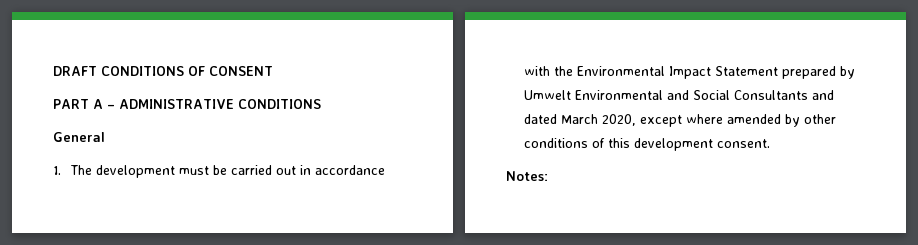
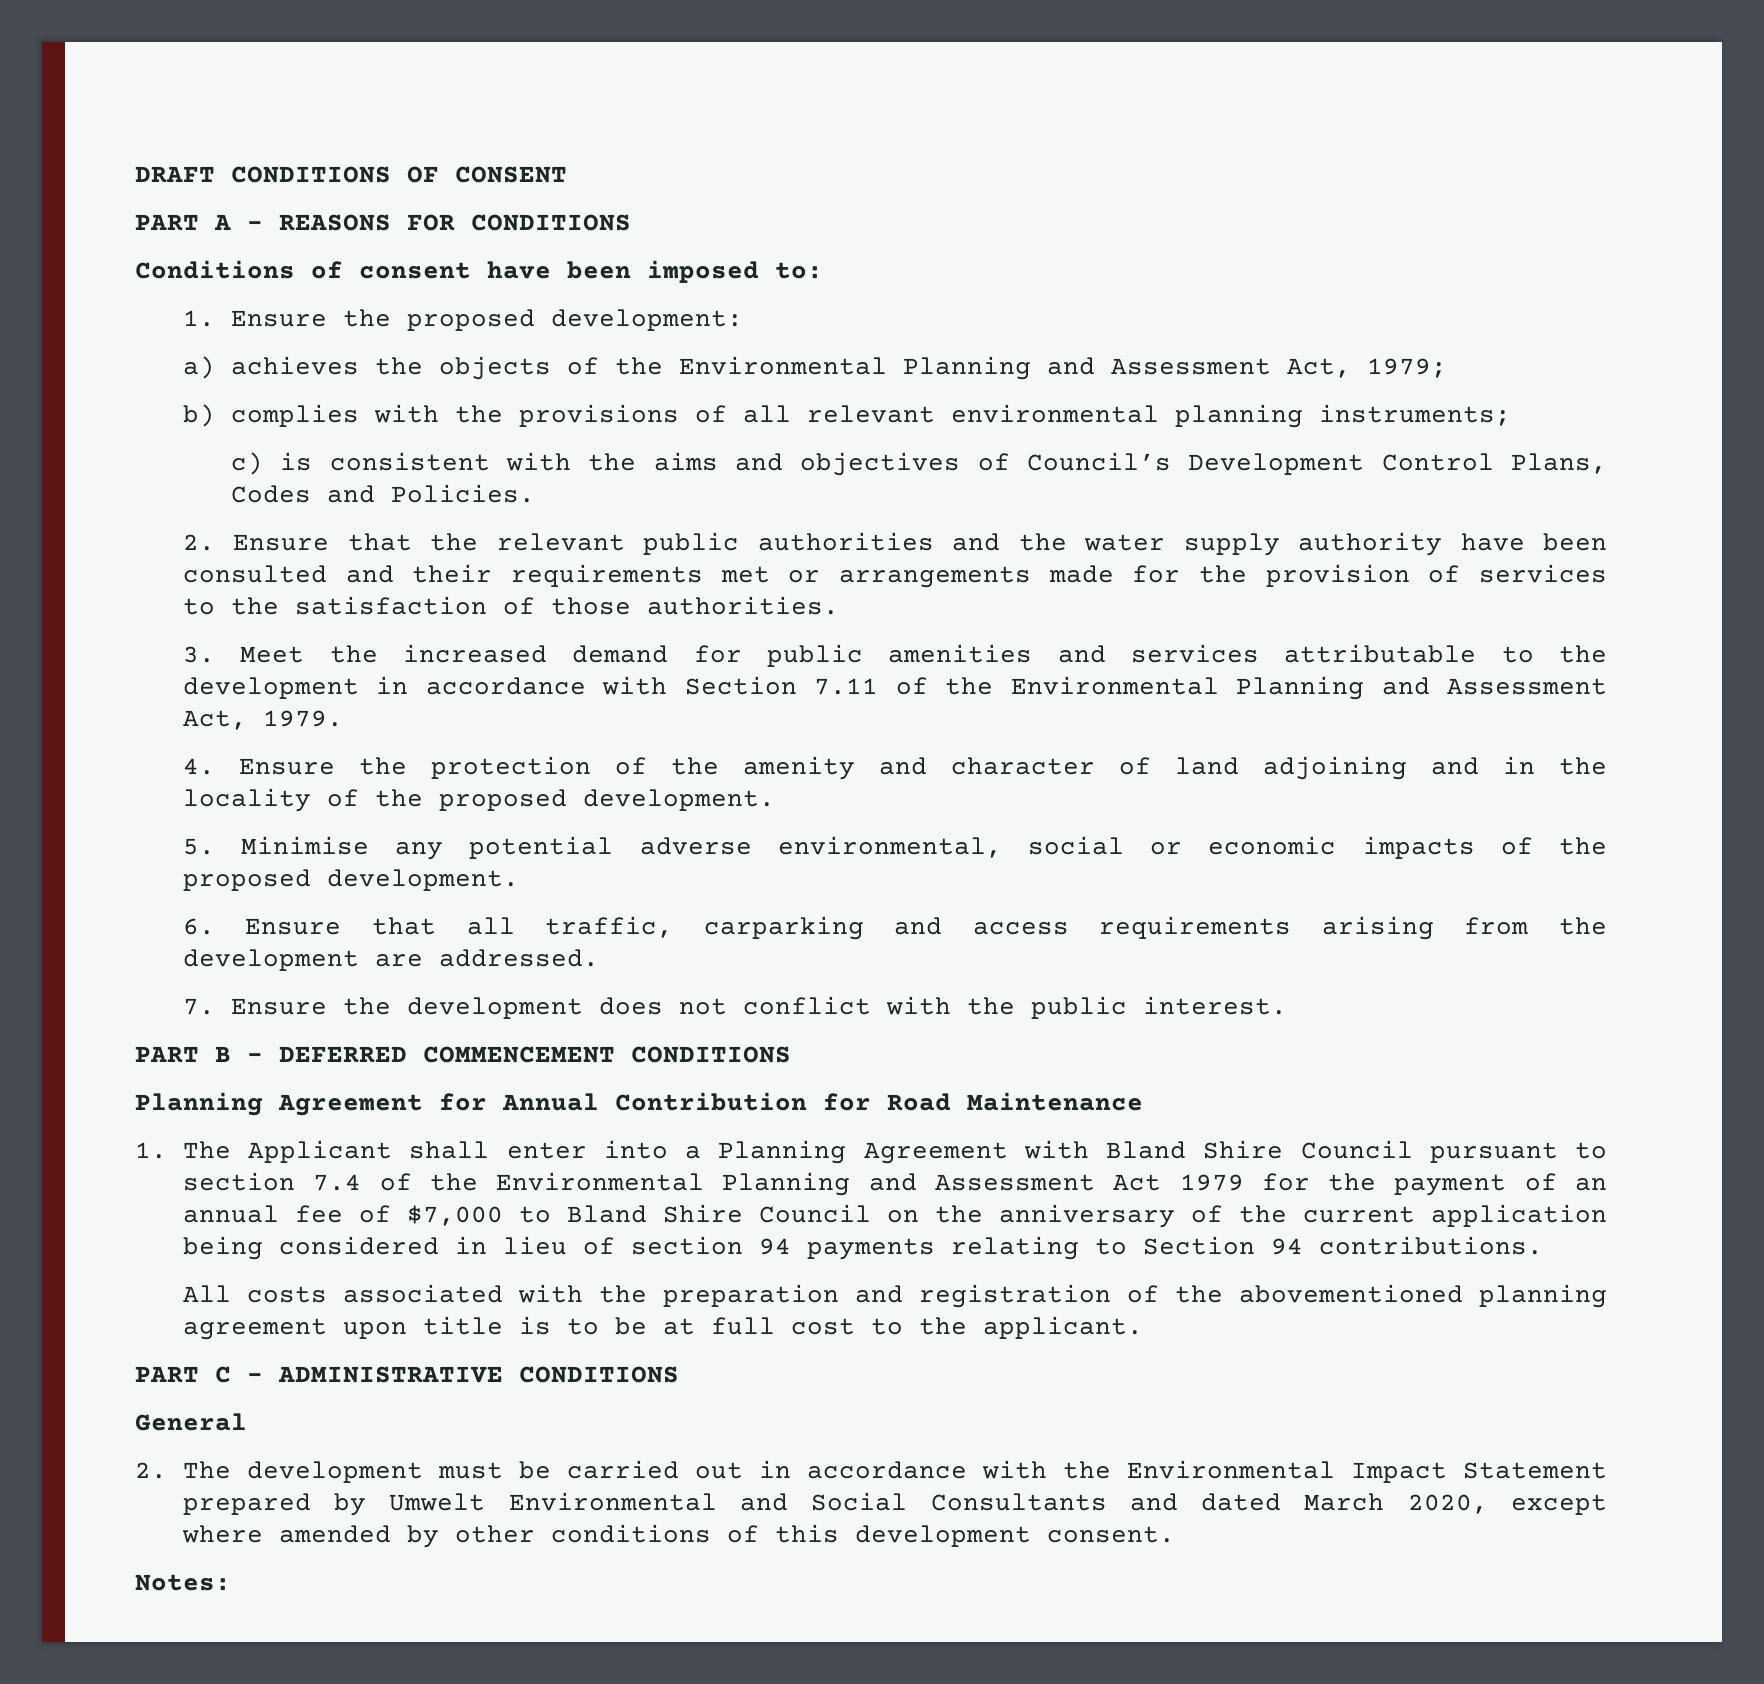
- PART A – ADMINISTRATIVE CONDITIONS
+ PART A – REASONS FOR CONDITIONS
+ Conditions of consent have been imposed to:
+ 1. Ensure the proposed development:
+ a) achieves the objects of the Environmental Planning and Assessment Act, 1979;
+ b) complies with the provisions of all relevant environmental planning instruments;
+ c) is consistent with the aims and objectives of Council’s Development Control Plans, Codes and Policies.
+ 2. Ensure that the relevant public authorities and the water supply authority have been consulted and their requirements met or arrangements made for the provision of services to the satisfaction of those authorities.
+ 3. Meet the increased demand for public amenities and services attributable to the development in accordance with Section 7.11 of the Environmental Planning and Assessment Act, 1979.
+ 4. Ensure the protection of the amenity and character of land adjoining and in the locality of the proposed development.
+ 5. Minimise any potential adverse environmental, social or economic impacts of the proposed development.
+ 6. Ensure that all traffic, carparking and access requirements arising from the development are addressed.
+ 7. Ensure the development does not conflict with the public interest.
+ PART B – DEFERRED COMMENCEMENT CONDITIONS
+ Planning Agreement for Annual Contribution for Road Maintenance
+ 1. The Applicant shall enter into a Planning Agreement with Bland Shire Council pursuant to section 7.4 of the Environmental Planning and Assessment Act 1979 for the payment of an annual fee of $7,000 to Bland Shire Council on the anniversary of the current application being considered in lieu of section 94 payments relating to Section 94 contributions.
+ All costs associated with the preparation and registration of the abovementioned planning agreement upon title is to be at full cost to the applicant.
+ PART C - ADMINISTRATIVE CONDITIONS
- 1. The development must be carried out in accordance with the Environmental Impact Statement prepared by Umwelt Environmental and Social Consultants and dated March 2020, except where amended by other conditions of this development consent.
+ 2. The development must be carried out in accordance with the Environmental Impact Statement prepared by Umwelt Environmental and Social Consultants and dated March 2020, except where amended by other conditions of this development consent.

